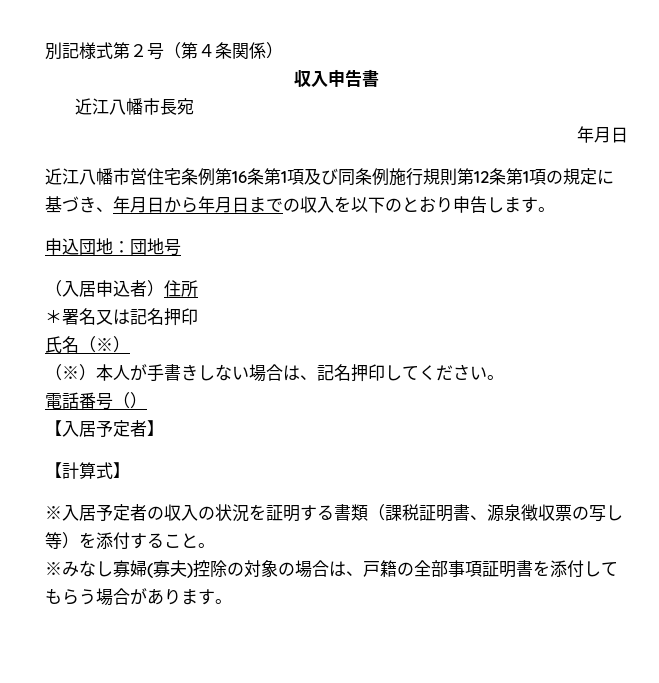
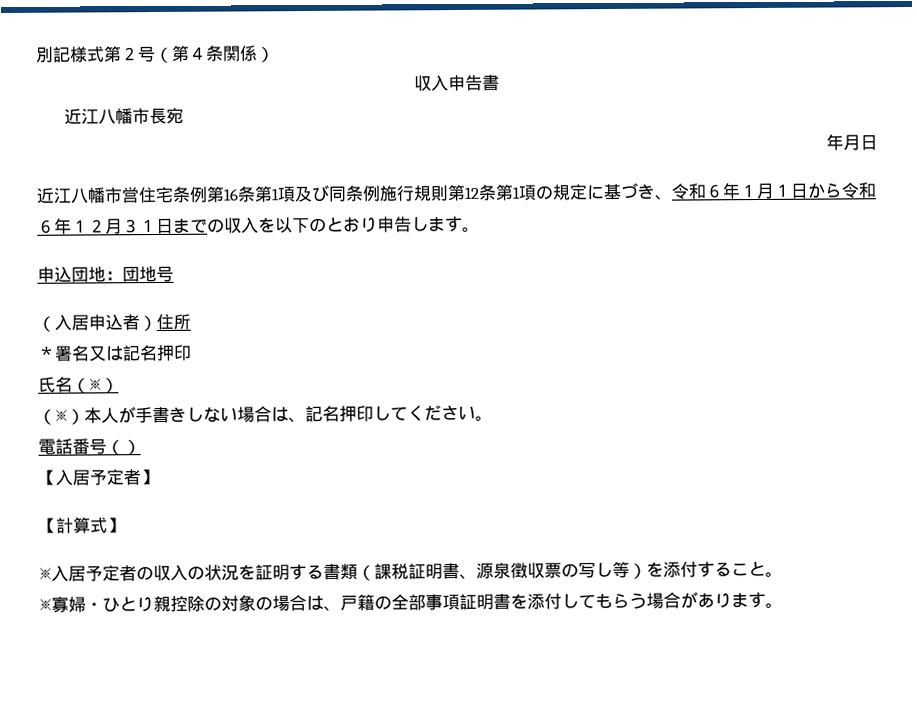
- 近江八幡市営住宅条例第16条第1項及び同条例施行規則第12条第1項の規定に基づき、年月日から年月日までの収入を以下のとおり申告します。
+ 近江八幡市営住宅条例第16条第1項及び同条例施行規則第12条第1項の規定に基づき、令和６年１月１日から令和６年１２月３１日までの収入を以下のとおり申告します。
- ※みなし寡婦(寡夫)控除の対象の場合は、戸籍の全部事項証明書を添付してもらう場合があります。
+ ※寡婦・ひとり親控除の対象の場合は、戸籍の全部事項証明書を添付してもらう場合があります。

